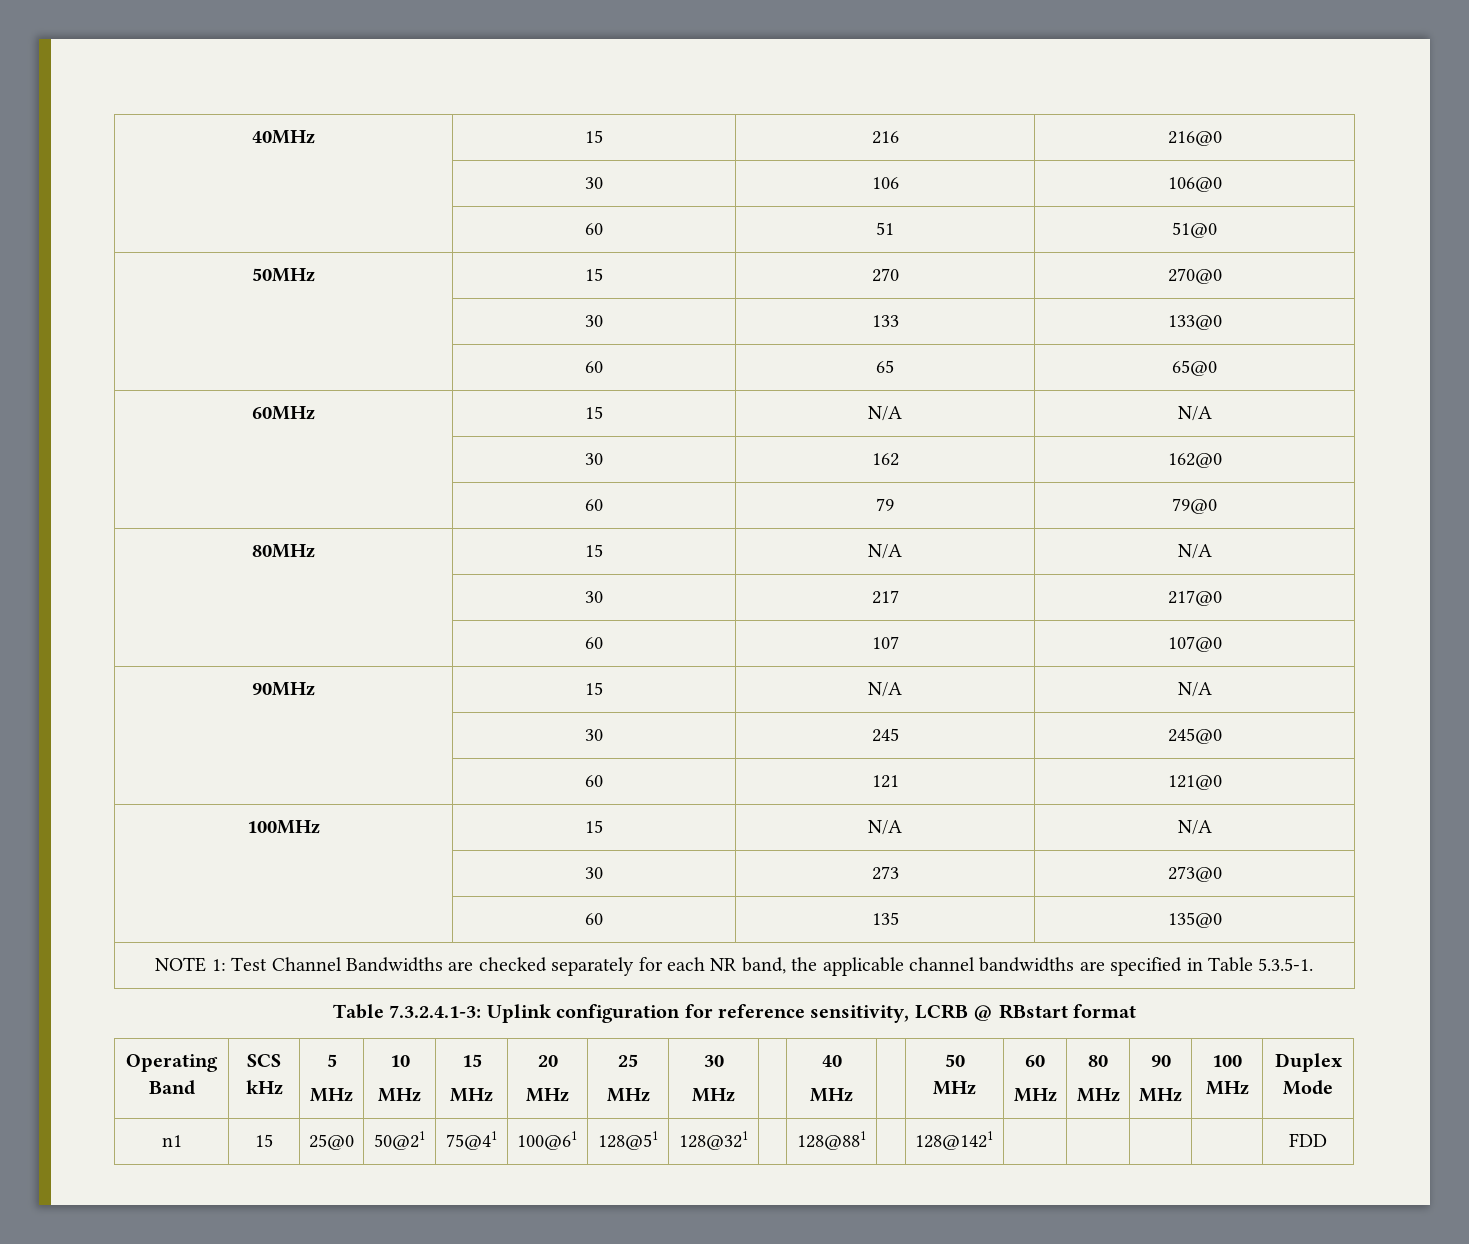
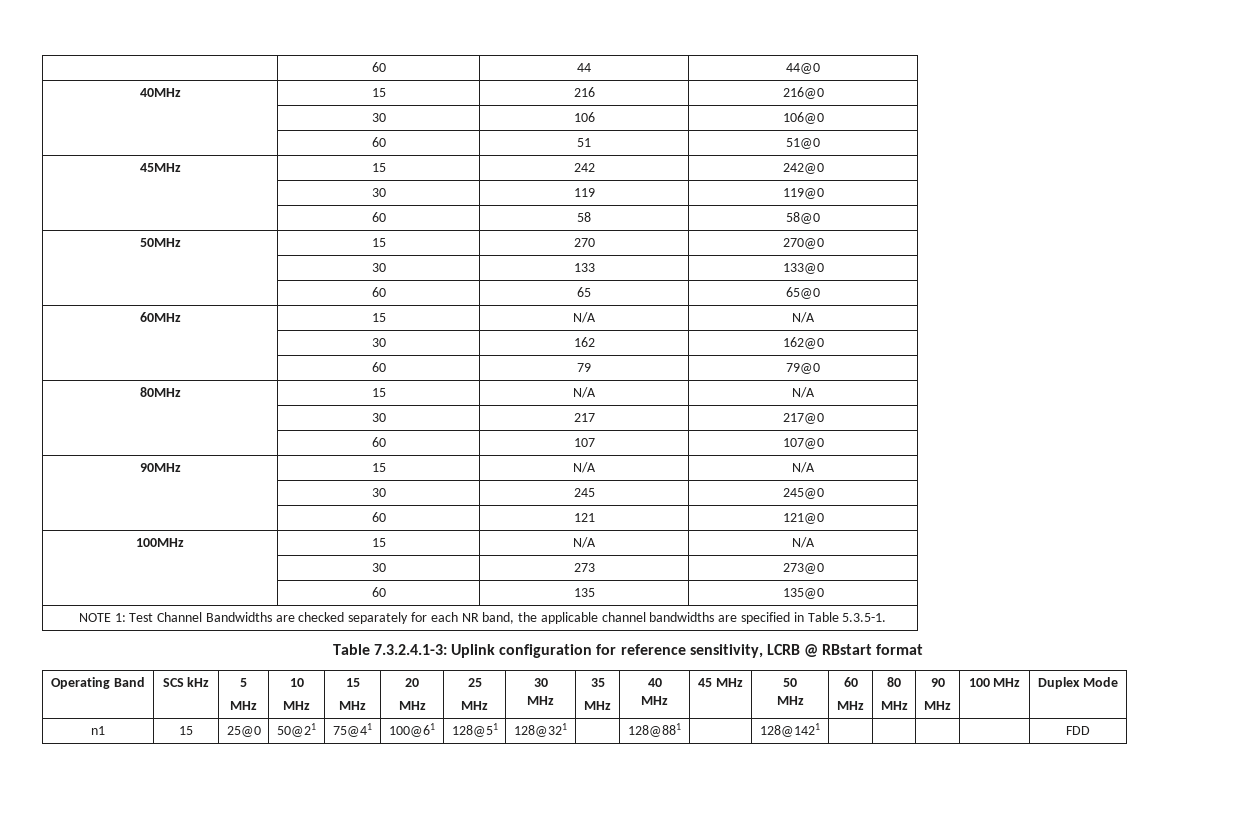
+ | 60 | 44 | 44@0
+ 45MHz | 15 | 242 | 242@0
+ | 30 | 119 | 119@0
+ | 60 | 58 | 58@0
  Operating Band | SCS kHz | 5
  MHz | 10
  MHz | 15
  MHz | 20
  MHz | 25
  MHz | 30
- MHz | | 40
- MHz | | 50
+ MHz | 35
+ MHz | 40
+ MHz | 45 MHz | 50

